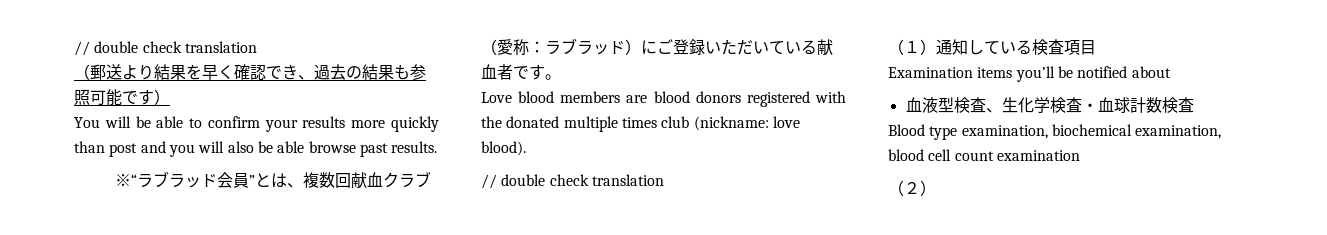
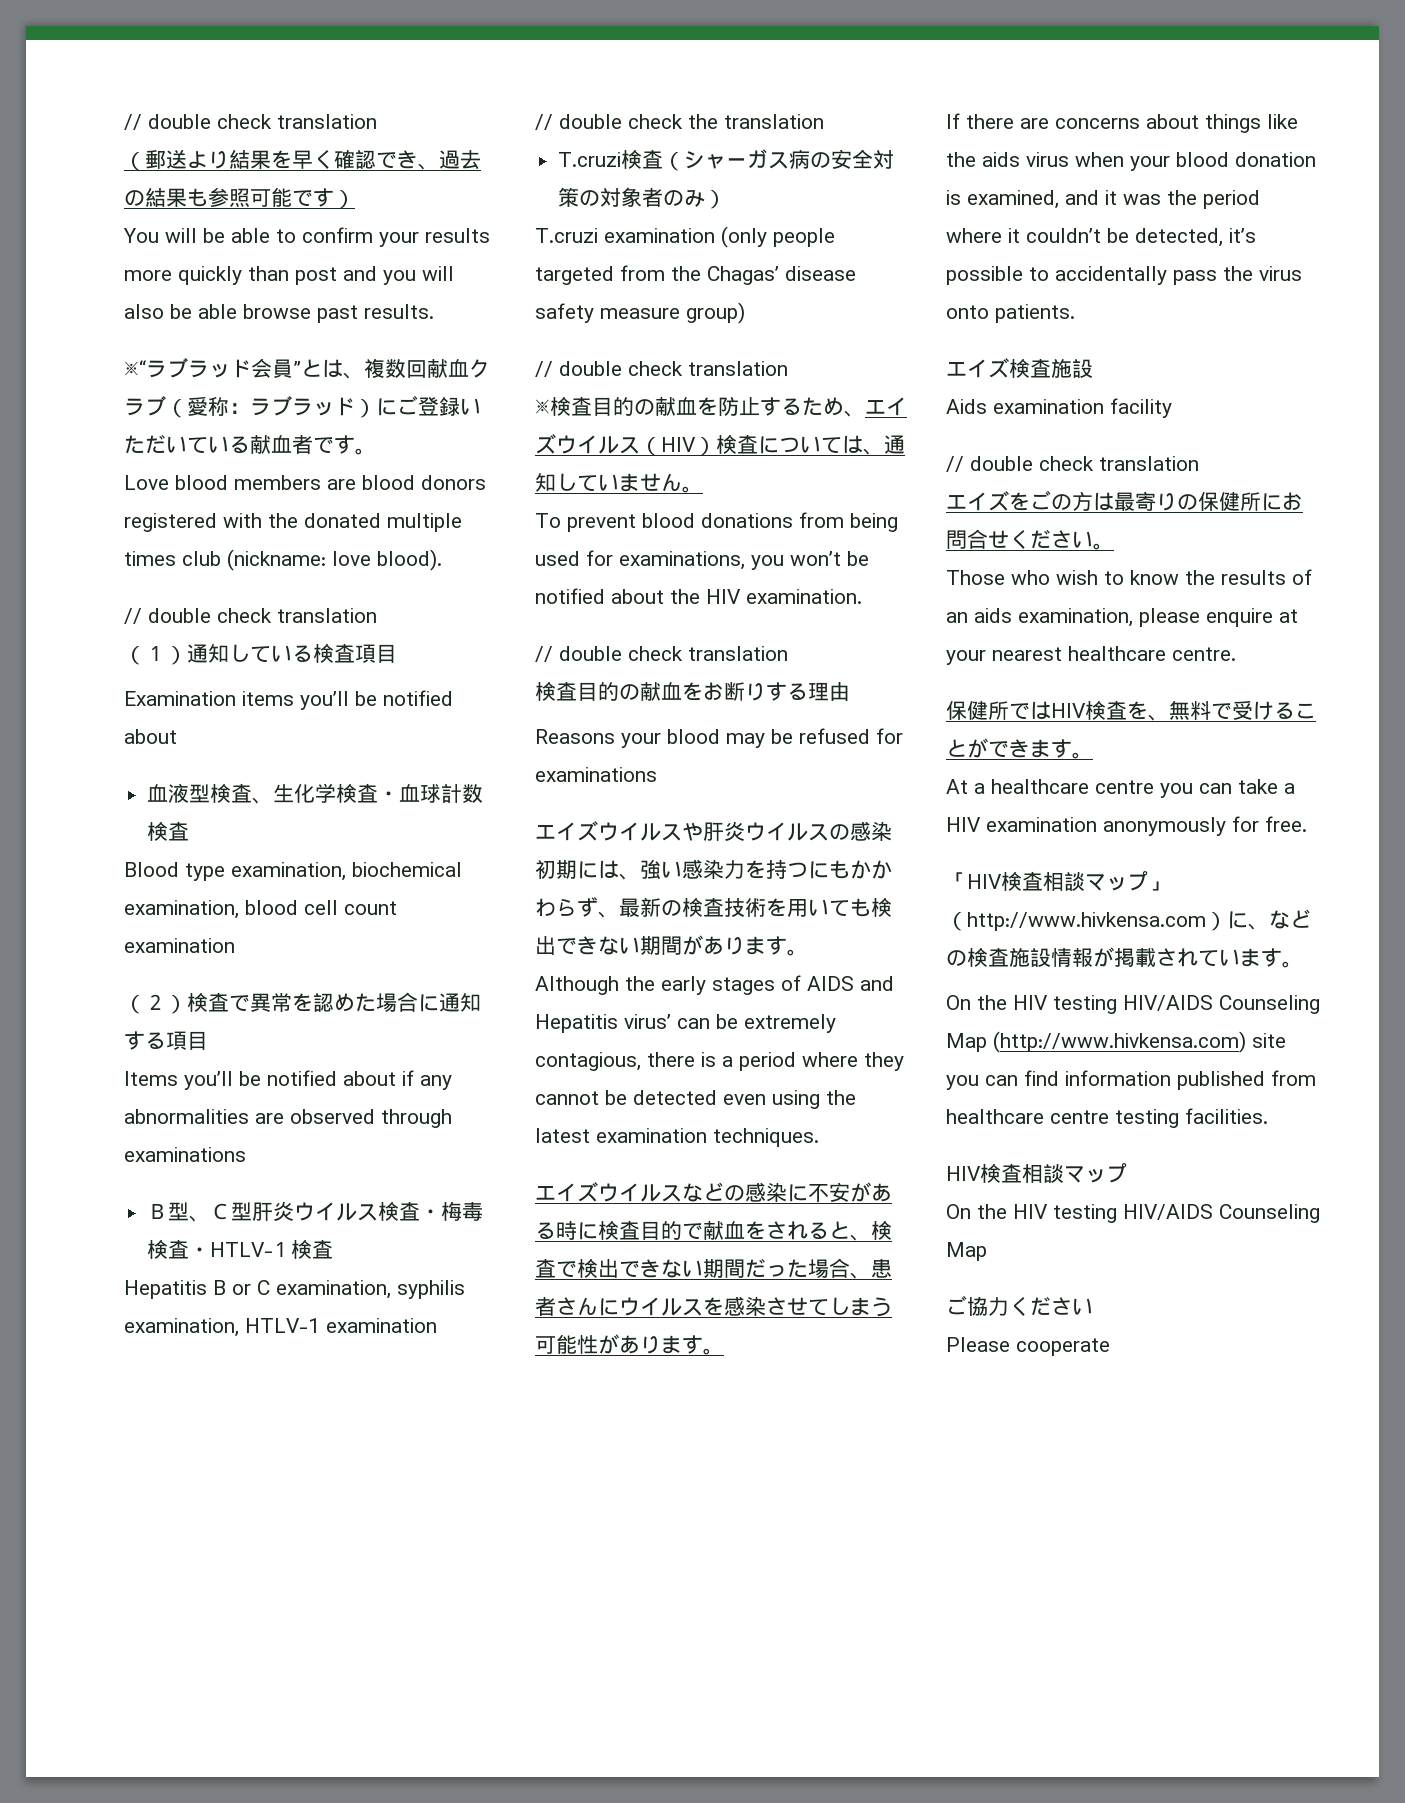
- （２）
+ （２）検査で異常を認めた場合に通知する項目
+ Items you’ll be notified about if any abnormalities are observed through examinations
+ Ｂ型、Ｃ型肝炎ウイルス検査・梅毒検査・HTLV‐１検査
+ Hepatitis B or C examination, syphilis examination, HTLV-1 examination
+ // double check the translation
+ T.cruzi検査（シャーガス病の安全対策の対象者のみ）
+ T.cruzi examination (only people targeted from the Chagas’ disease safety measure group)
+ // double check translation
+ ※検査目的の献血を防止するため、エイズウイルス（HIV）検査については、通知していません。
+ To prevent blood donations from being used for examinations, you won’t be notified about the HIV examination.
+ // double check translation
+ 検査目的の献血をお断りする理由
+ Reasons your blood may be refused for examinations
+ エイズウイルスや肝炎ウイルスの感染初期には、強い感染力を持つにもかかわらず、最新の検査技術を用いても検出できない期間があります。
+ Although the early stages of AIDS and Hepatitis virus’ can be extremely contagious, there is a period where they cannot be detected even using the latest examination techniques.
+ エイズウイルスなどの感染に不安がある時に検査目的で献血をされると、検査で検出できない期間だった場合、患者さんにウイルスを感染させてしまう可能性があります。
+ If there are concerns about things like the aids virus when your blood donation is examined, and it was the period where it couldn’t be detected, it’s possible to accidentally pass the virus onto patients.
+ エイズ検査施設
+ Aids examination facility
+ // double check translation
+ エイズをごの方は最寄りの保健所にお問合せください。
+ Those who wish to know the results of an aids examination, please enquire at your nearest healthcare centre.
+ 保健所ではHIV検査を、無料で受けることができます。
+ At a healthcare centre you can take a HIV examination anonymously for free.
+ 「HIV検査相談マップ」（http://www.hivkensa.com）に、などの検査施設情報が掲載されています。
+ On the HIV testing HIV/AIDS Counseling Map (http://www.hivkensa.com) site you can find information published from healthcare centre testing facilities.
+ HIV検査相談マップ
+ On the HIV testing HIV/AIDS Counseling Map
+ ご協力ください
+ Please cooperate

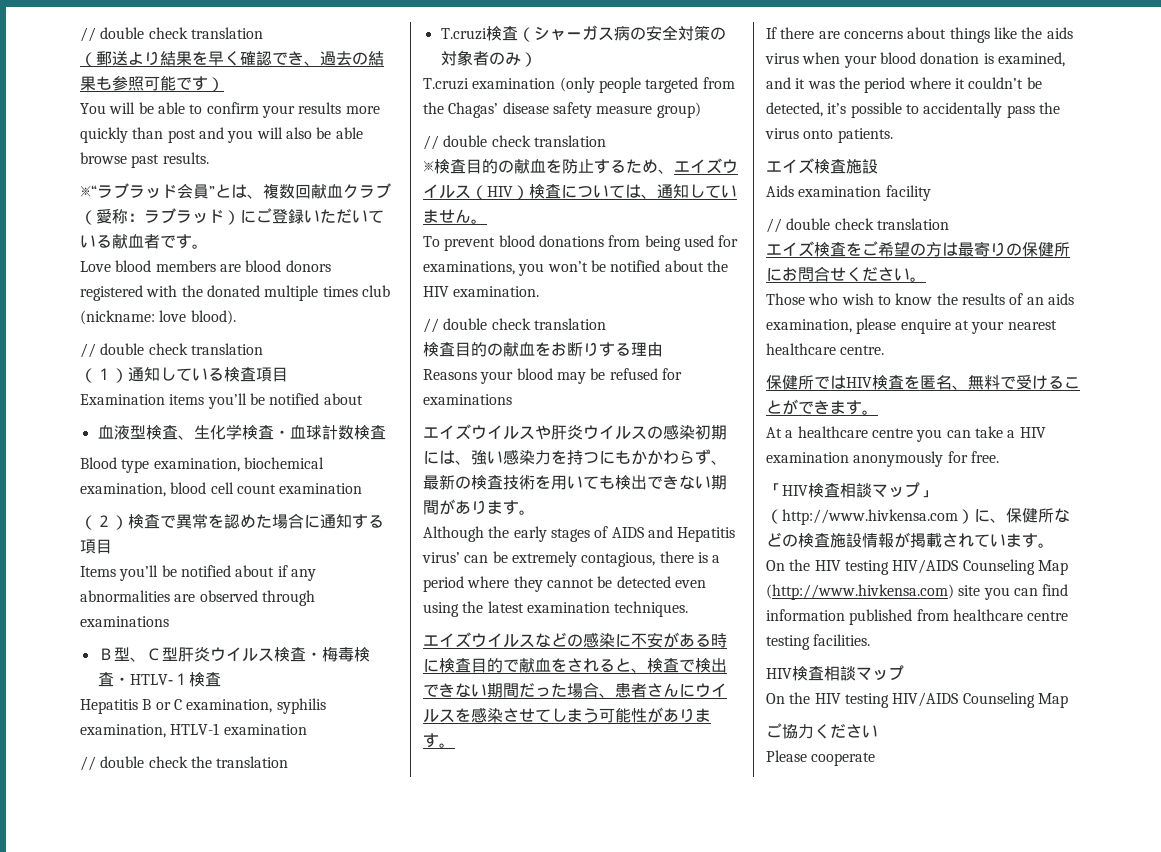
- エイズをごの方は最寄りの保健所にお問合せください。
+ エイズ検査をご希望の方は最寄りの保健所にお問合せください。
- 保健所ではHIV検査を、無料で受けることができます。
+ 保健所ではHIV検査を匿名、無料で受けることができます。
- 「HIV検査相談マップ」（http://www.hivkensa.com）に、などの検査施設情報が掲載されています。
+ 「HIV検査相談マップ」（http://www.hivkensa.com）に、保健所などの検査施設情報が掲載されています。

